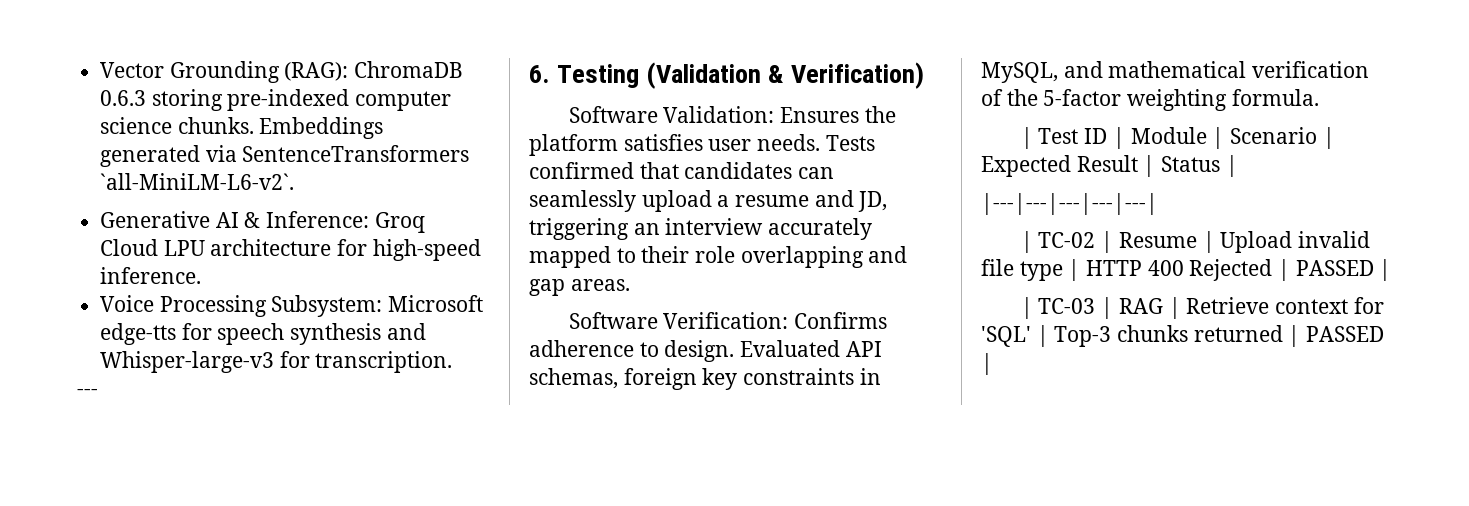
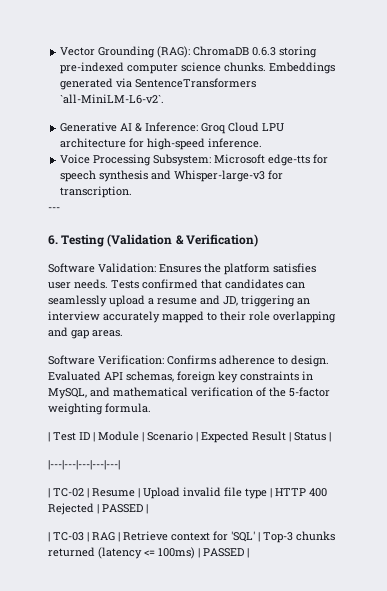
- | TC-03 | RAG | Retrieve context for 'SQL' | Top-3 chunks returned | PASSED |
+ | TC-03 | RAG | Retrieve context for 'SQL' | Top-3 chunks returned (latency <= 100ms) | PASSED |

